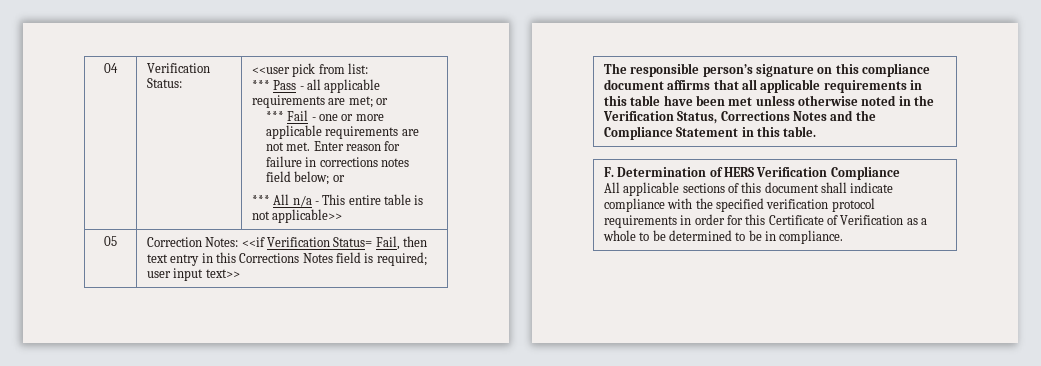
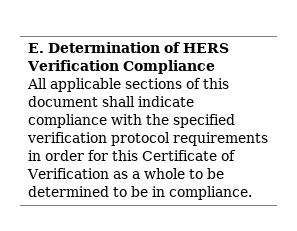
- 04 | Verification Status: | <<user pick from list:
- *** Pass - all applicable requirements are met; or
- *** Fail - one or more applicable requirements are not met. Enter reason for failure in corrections notes field below; or
- *** All n/a - This entire table is not applicable>>
- 05 | Correction Notes: <<if Verification Status= Fail, then text entry in this Corrections Notes field is required; user input text>>
- The responsible person’s signature on this compliance document affirms that all applicable requirements in this table have been met unless otherwise noted in the Verification Status, Corrections Notes and the Compliance Statement in this table.
- F. Determination of HERS Verification Compliance
+ E. Determination of HERS Verification Compliance

